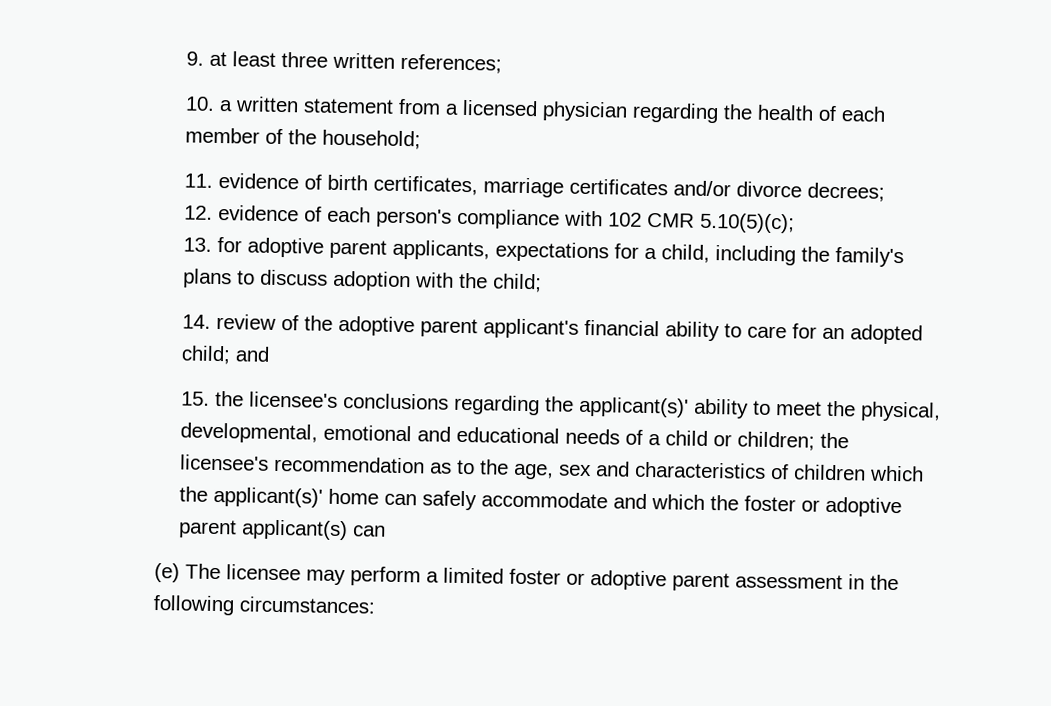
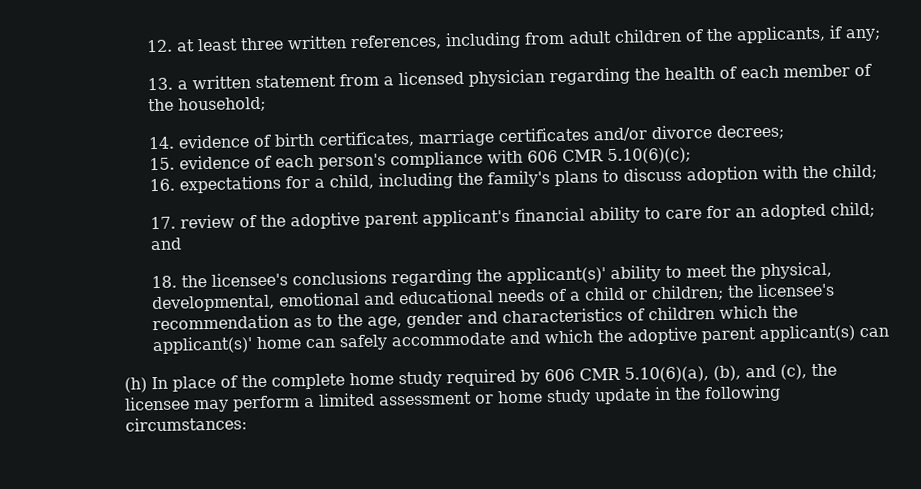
- 9. at least three written references;
- 10. a written statement from a licensed physician regarding the health of each member of the household;
+ 12. at least three written references, including from adult children of the applicants, if any;
+ 13. a written statement from a licensed physician regarding the health of each member of the household;
- 11. evidence of birth certificates, marriage certificates and/or divorce decrees;
+ 14. evidence of birth certificates, marriage certificates and/or divorce decrees;
- 12. evidence of each person's compliance with 102 CMR 5.10(5)(c);
- 13. for adoptive parent applicants, expectations for a child, including the family's plans to discuss adoption with the child;
+ 15. evidence of each person's compliance with 606 CMR 5.10(6)(c);
+ 16. expectations for a child, including the family's plans to discuss adoption with the child;
- 14. review of the adoptive parent applicant's financial ability to care for an adopted child; and
+ 17. review of the adoptive parent applicant's financial ability to care for an adopted child; and
- 15. the licensee's conclusions regarding the applicant(s)' ability to meet the physical, developmental, emotional and educational needs of a child or children; the licensee's recommendation as to the age, sex and characteristics of children which the applicant(s)' home can safely accommodate and which the foster or adoptive parent applicant(s) can
+ 18. the licensee's conclusions regarding the applicant(s)' ability to meet the physical, developmental, emotional and educational needs of a child or children; the licensee's recommendation as to the age, gender and characteristics of children which the applicant(s)' home can safely accommodate and which the adoptive parent applicant(s) can
- (e) The licensee may perform a limited foster or adoptive parent assessment in the following circumstances:
+ (h) In place of the complete home study required by 606 CMR 5.10(6)(a), (b), and (c), the licensee may perform a limited assessment or home study update in the following circumstances:

